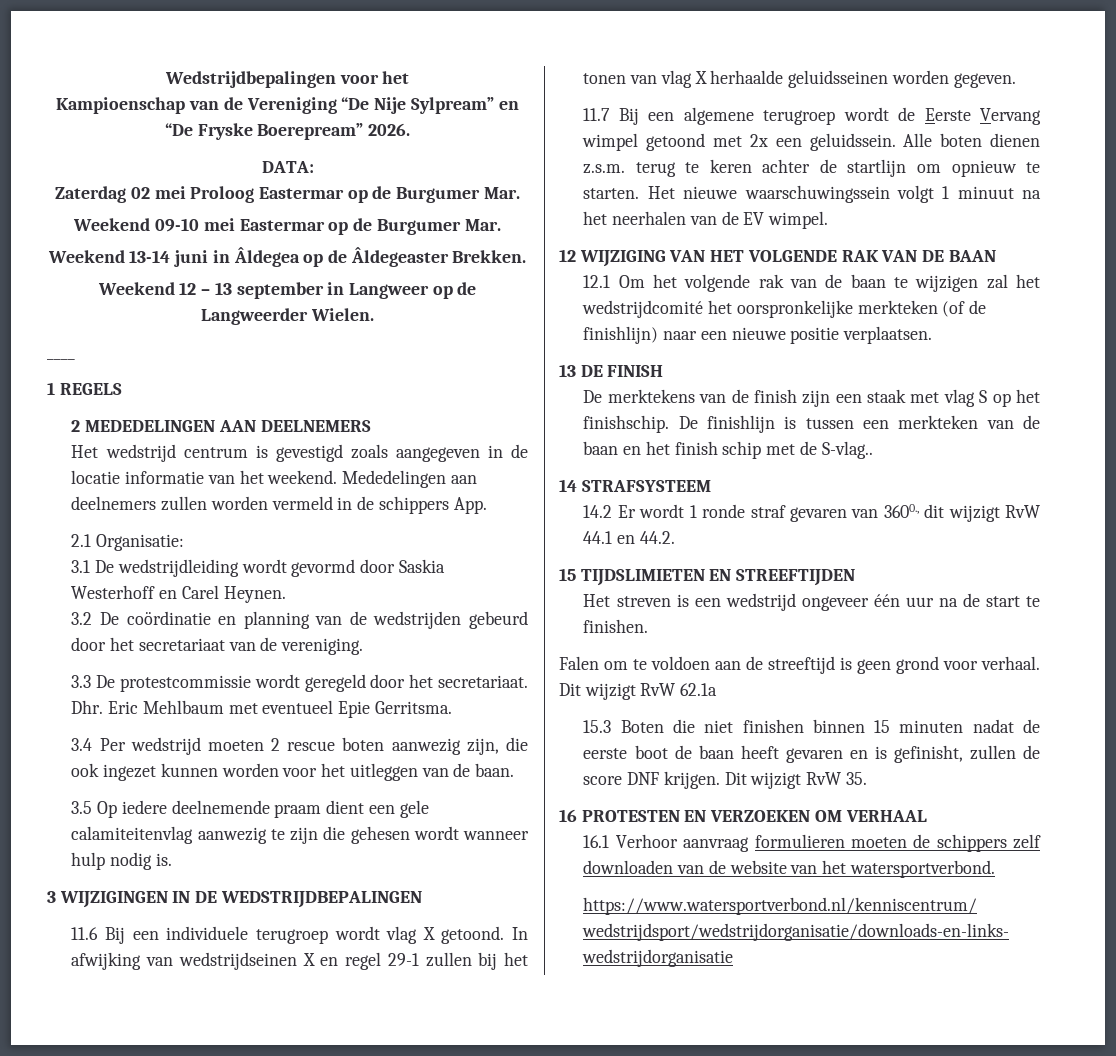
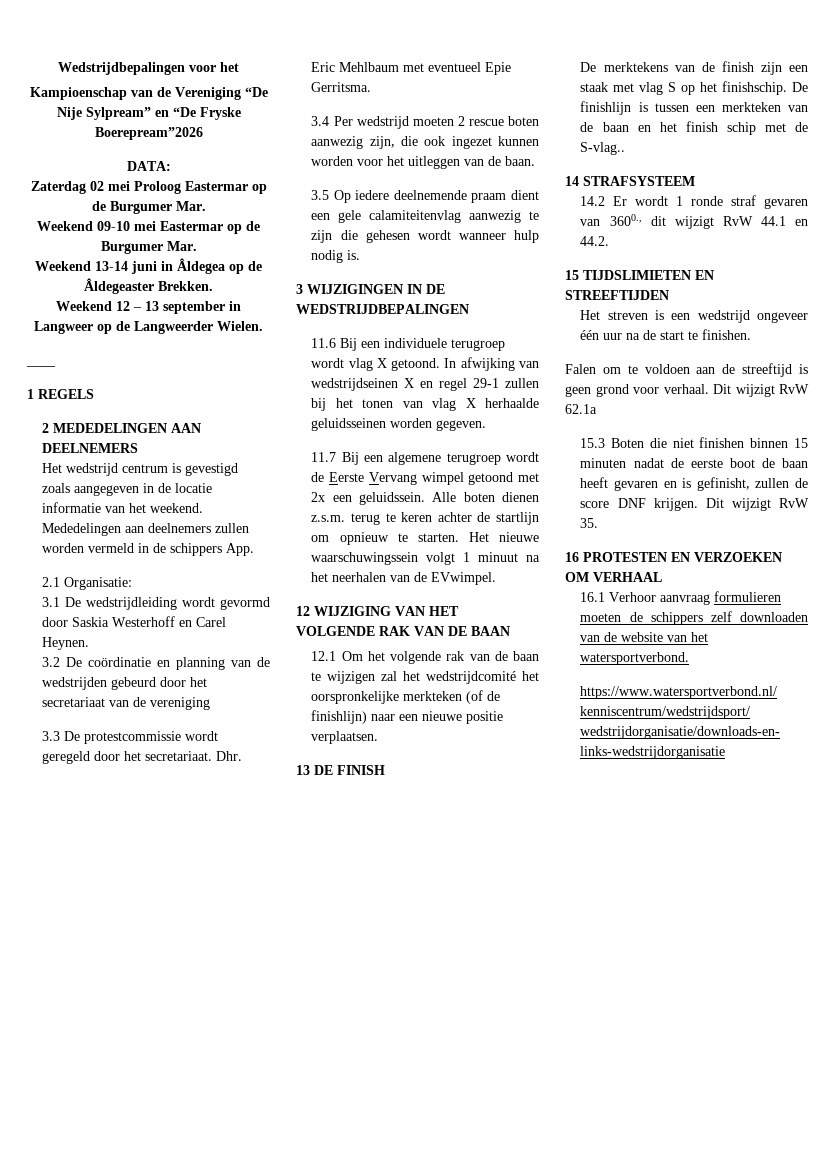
- Kampioenschap van de Vereniging “De Nije Sylpream” en “De Fryske Boerepream” 2026.
+ Kampioenschap van de Vereniging “De Nije Sylpream” en “De Fryske Boerepream”2026
- 3.2 De coördinatie en planning van de wedstrijden gebeurd door het secretariaat van de vereniging.
+ 3.2 De coördinatie en planning van de wedstrijden gebeurd door het secretariaat van de vereniging
- Het nieuwe waarschuwingssein volgt 1 minuut na het neerhalen van de EV wimpel.
+ Het nieuwe waarschuwingssein volgt 1 minuut na het neerhalen van de EVwimpel.

